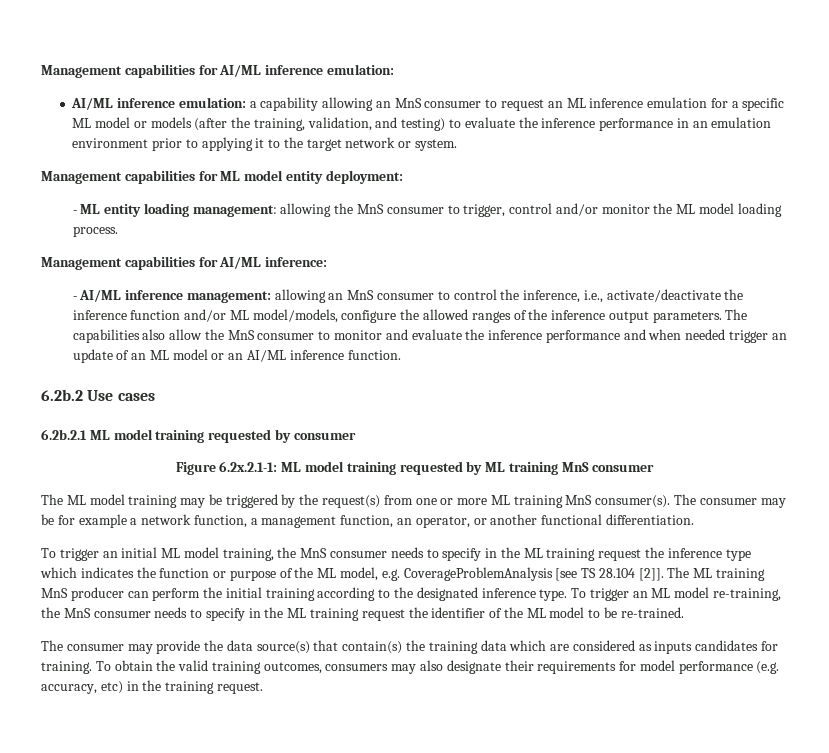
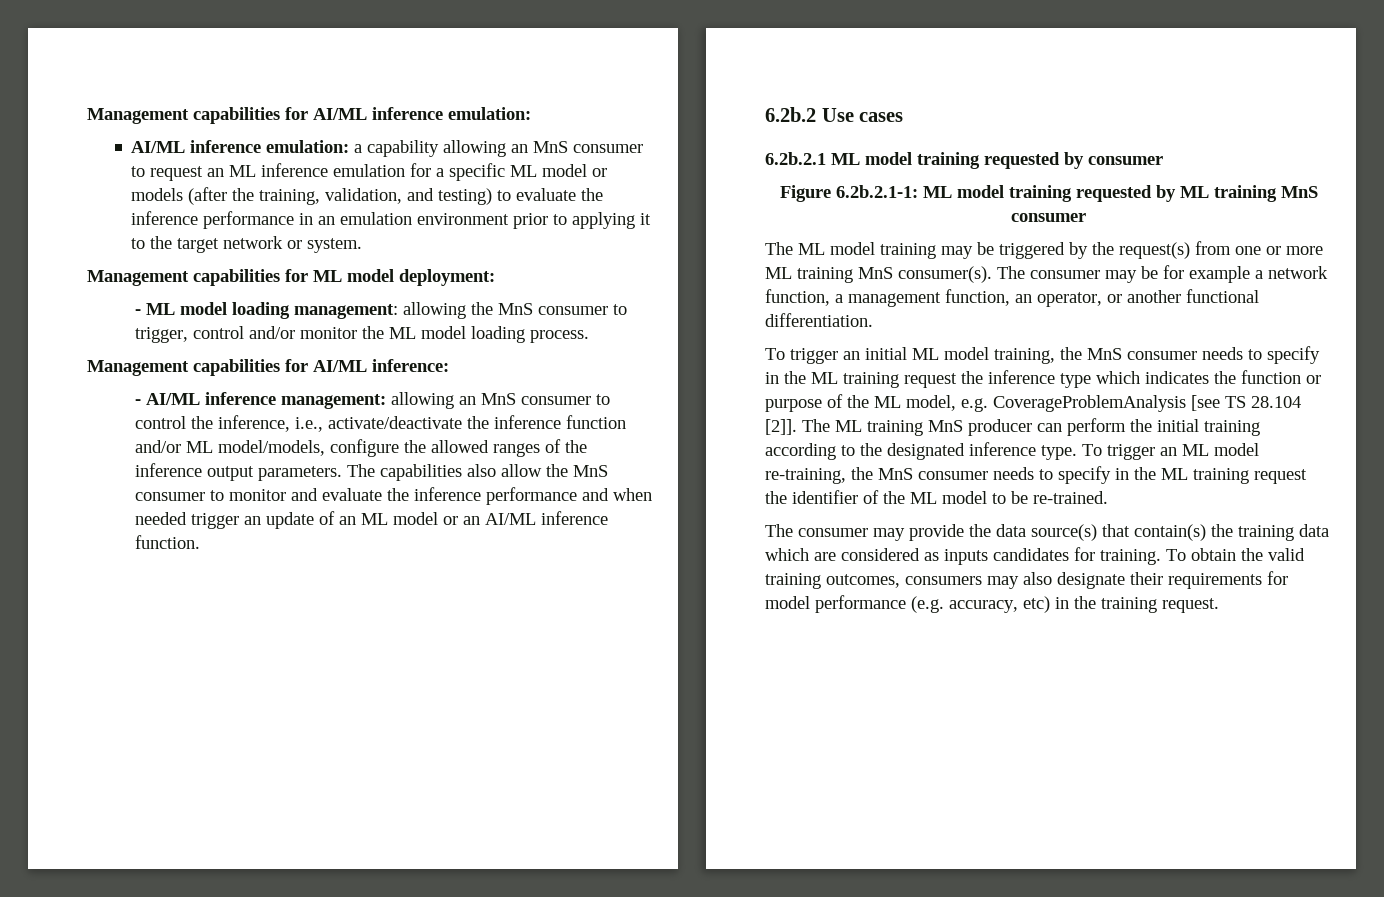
- Management capabilities for ML model entity deployment:
+ Management capabilities for ML model deployment:
- - ML entity loading management: allowing the MnS consumer to trigger, control and/or monitor the ML model loading process.
+ - ML model loading management: allowing the MnS consumer to trigger, control and/or monitor the ML model loading process.
- Figure 6.2x.2.1-1: ML model training requested by ML training MnS consumer
+ Figure 6.2b.2.1-1: ML model training requested by ML training MnS consumer

